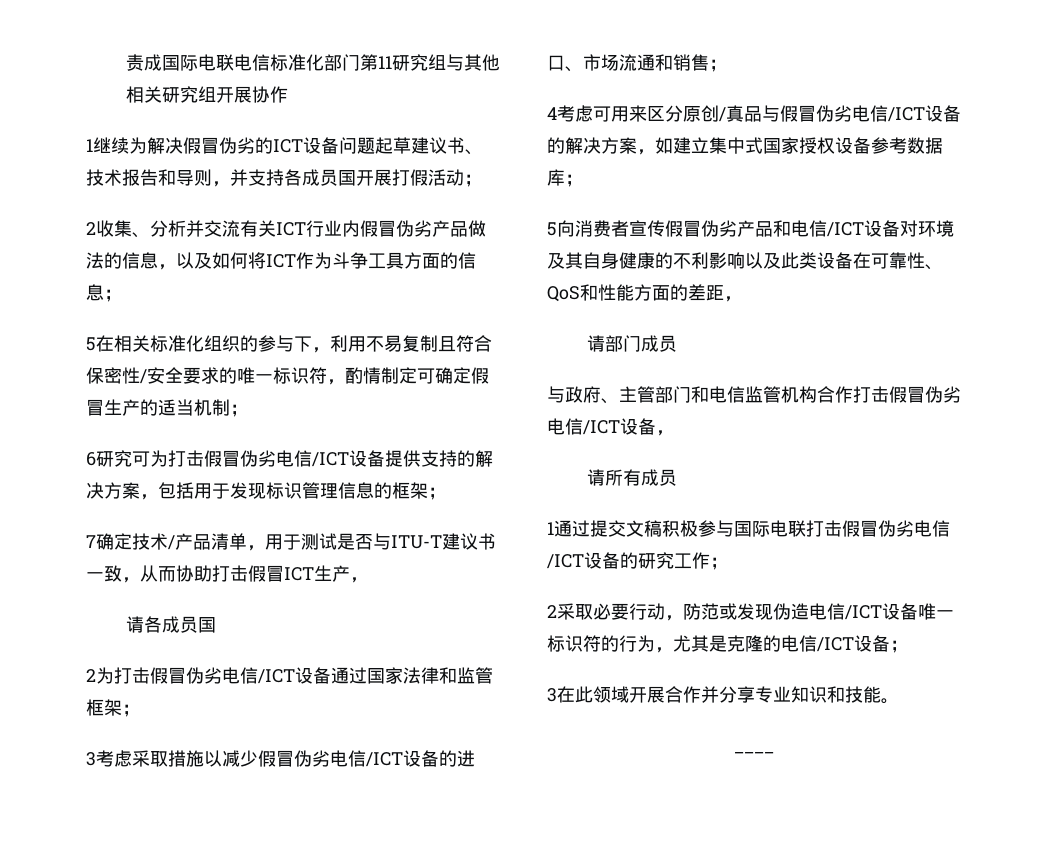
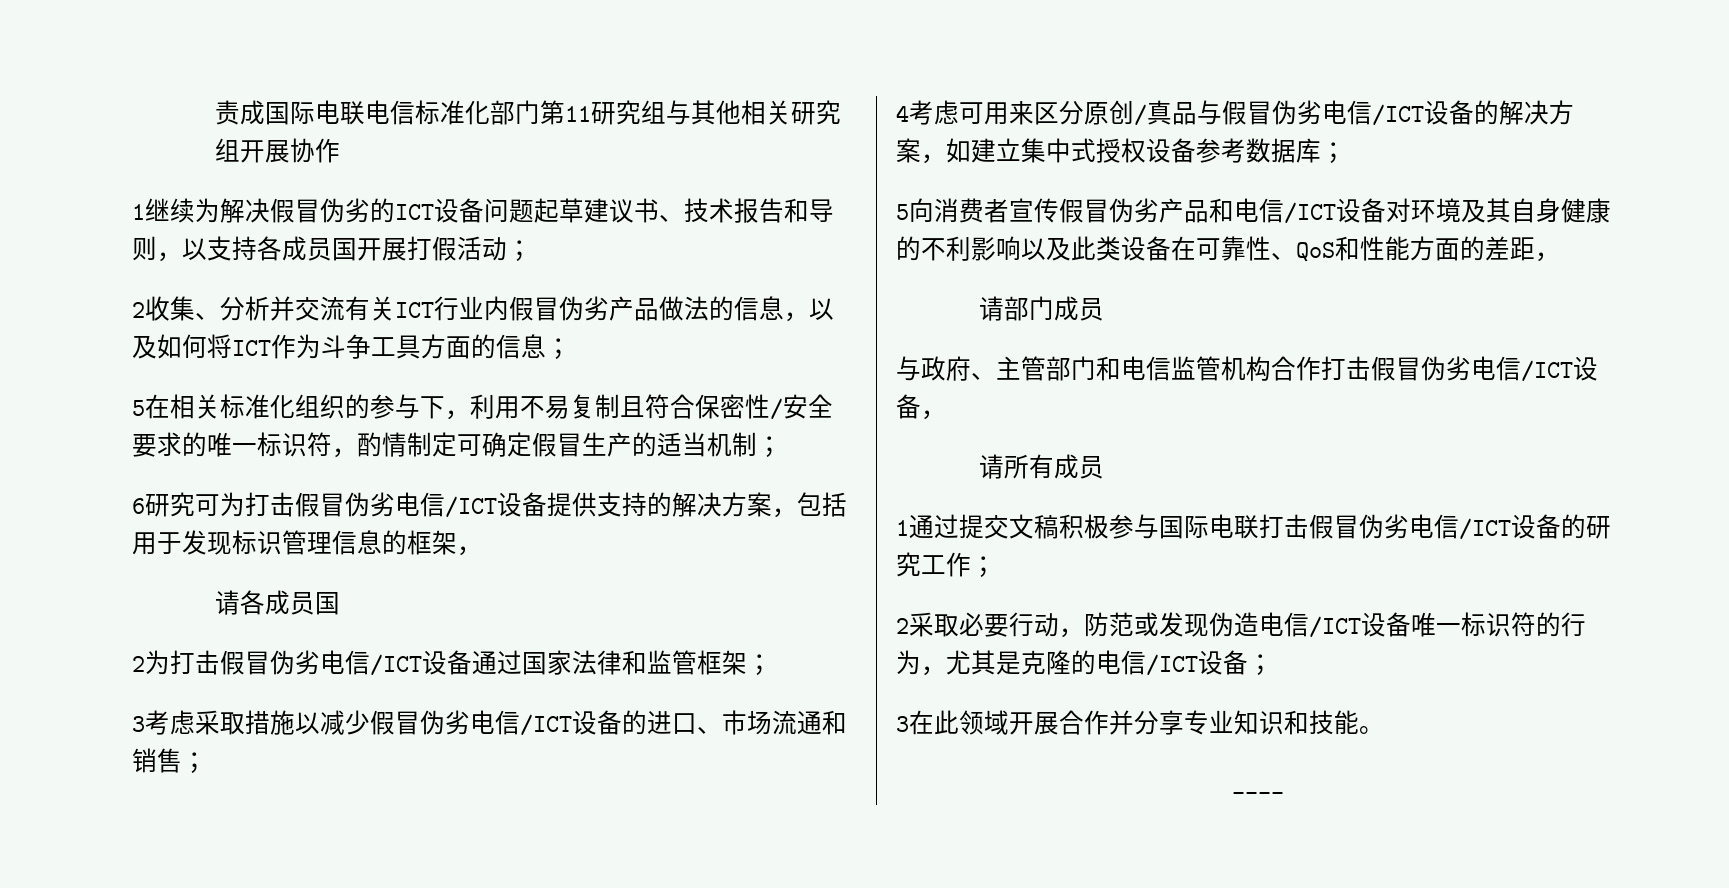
- 1继续为解决假冒伪劣的ICT设备问题起草建议书、技术报告和导则，并支持各成员国开展打假活动；
+ 1继续为解决假冒伪劣的ICT设备问题起草建议书、技术报告和导则，以支持各成员国开展打假活动；
- 6研究可为打击假冒伪劣电信/ICT设备提供支持的解决方案，包括用于发现标识管理信息的框架；
- 7确定技术/产品清单，用于测试是否与ITU-T建议书一致，从而协助打击假冒ICT生产，
+ 6研究可为打击假冒伪劣电信/ICT设备提供支持的解决方案，包括用于发现标识管理信息的框架，
- 4考虑可用来区分原创/真品与假冒伪劣电信/ICT设备的解决方案，如建立集中式国家授权设备参考数据库；
+ 4考虑可用来区分原创/真品与假冒伪劣电信/ICT设备的解决方案，如建立集中式授权设备参考数据库；

